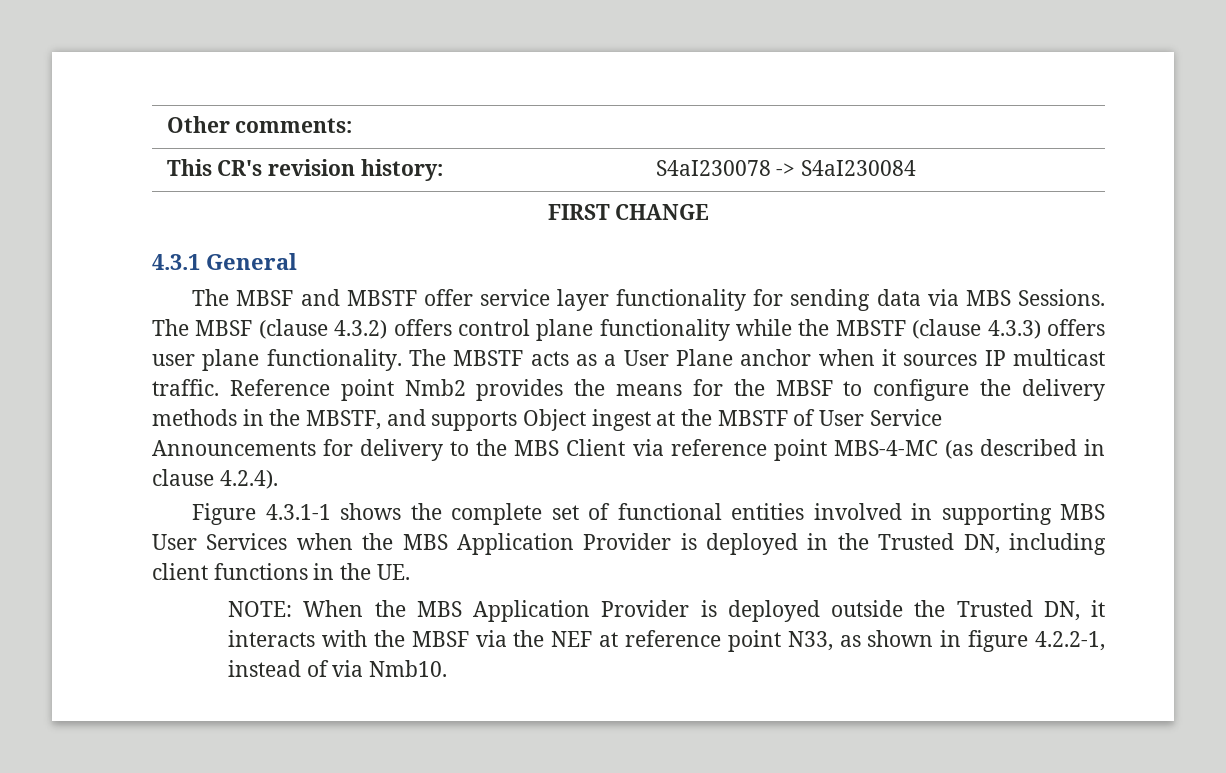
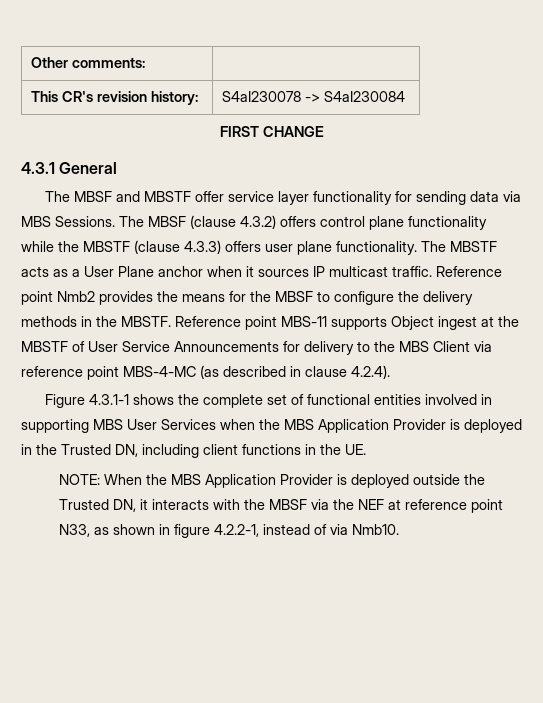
- Reference point Nmb2 provides the means for the MBSF to configure the delivery methods in the MBSTF, and supports Object ingest at the MBSTF of User Service Announcements for delivery to the MBS Client via reference point MBS-4-MC (as described in clause 4.2.4).
+ Reference point Nmb2 provides the means for the MBSF to configure the delivery methods in the MBSTF. Reference point MBS-11 supports Object ingest at the MBSTF of User Service Announcements for delivery to the MBS Client via reference point MBS-4-MC (as described in clause 4.2.4).

